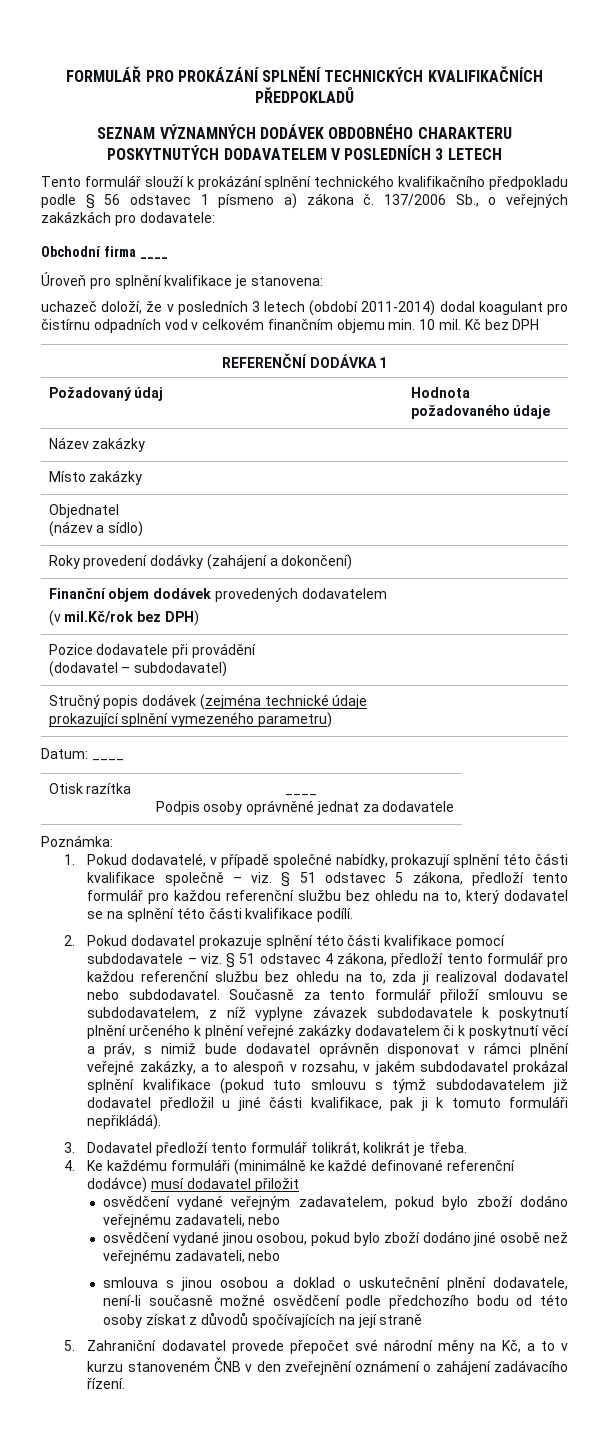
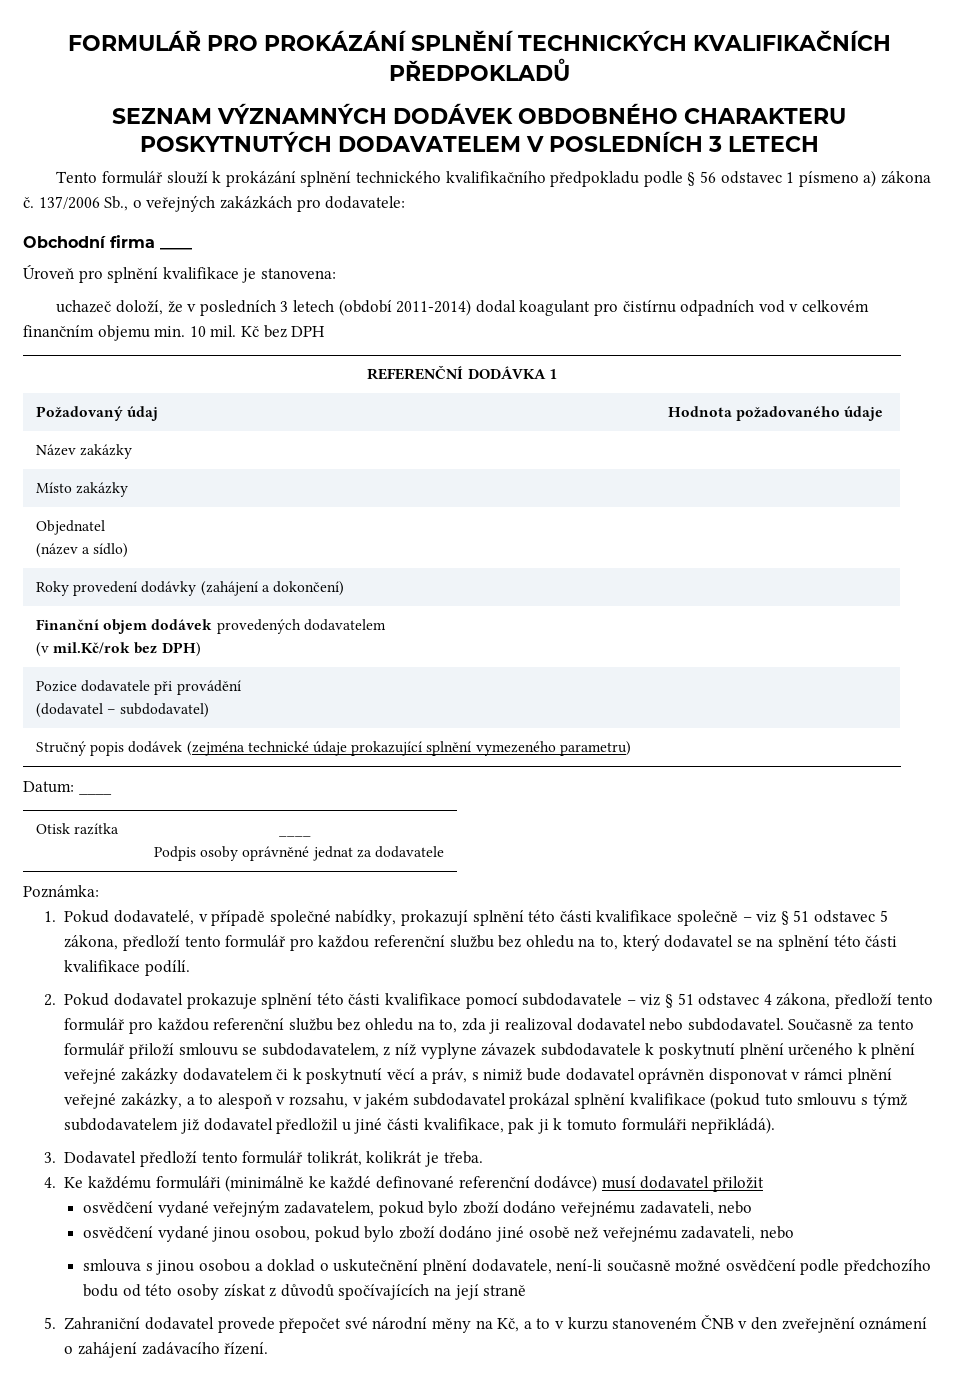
- 1. Pokud dodavatelé, v případě společné nabídky, prokazují splnění této části kvalifikace společně – viz. § 51 odstavec 5 zákona, předloží tento formulář pro každou referenční službu bez ohledu na to, který dodavatel se na splnění této části kvalifikace podílí.
+ 1. Pokud dodavatelé, v případě společné nabídky, prokazují splnění této části kvalifikace společně – viz § 51 odstavec 5 zákona, předloží tento formulář pro každou referenční službu bez ohledu na to, který dodavatel se na splnění této části kvalifikace podílí.
- 2. Pokud dodavatel prokazuje splnění této části kvalifikace pomocí subdodavatele – viz. § 51 odstavec 4 zákona, předloží tento formulář pro každou referenční službu bez ohledu na to, zda ji realizoval dodavatel nebo subdodavatel.
+ 2. Pokud dodavatel prokazuje splnění této části kvalifikace pomocí subdodavatele – viz § 51 odstavec 4 zákona, předloží tento formulář pro každou referenční službu bez ohledu na to, zda ji realizoval dodavatel nebo subdodavatel.

